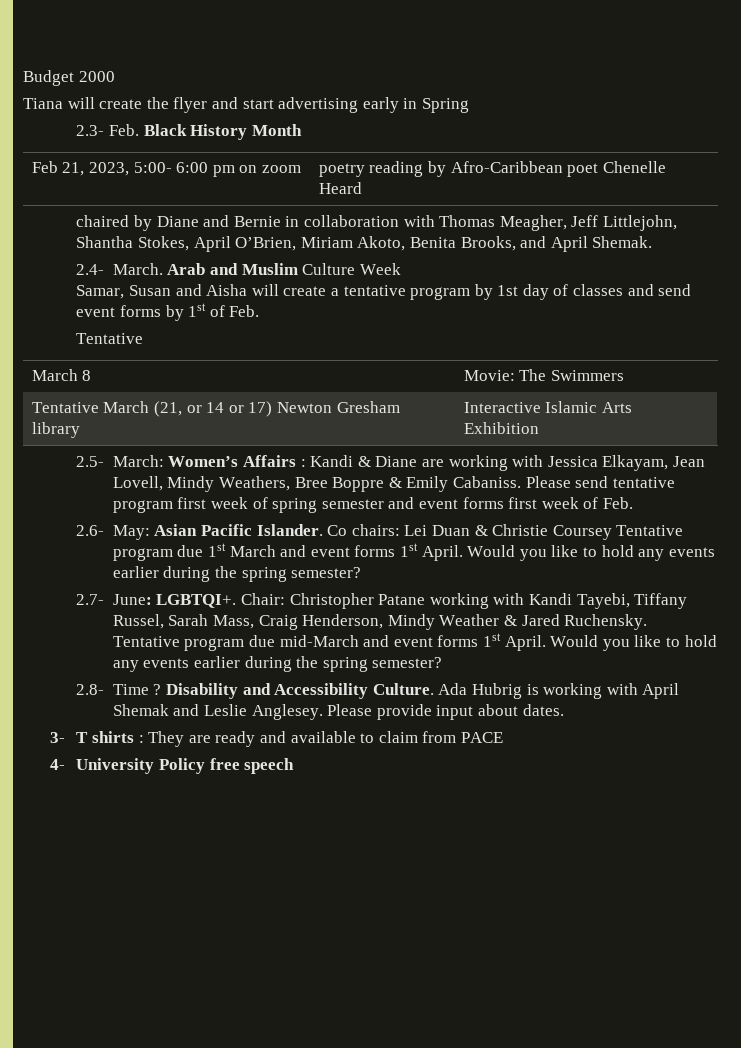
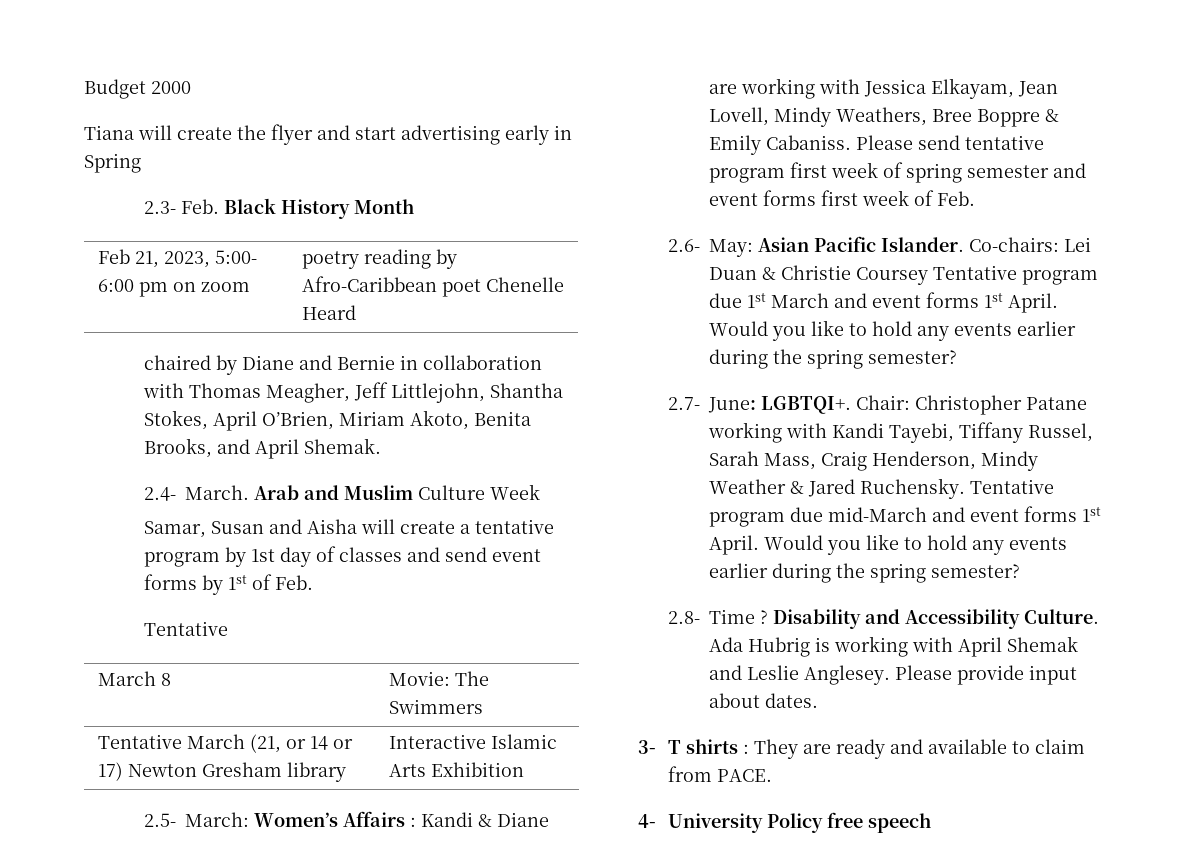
- Co chairs: Lei Duan & Christie Coursey Tentative program due 1st March and event forms 1st April.
+ Co-chairs: Lei Duan & Christie Coursey Tentative program due 1st March and event forms 1st April.
- 3- T shirts : They are ready and available to claim from PACE
+ 3- T shirts : They are ready and available to claim from PACE.

